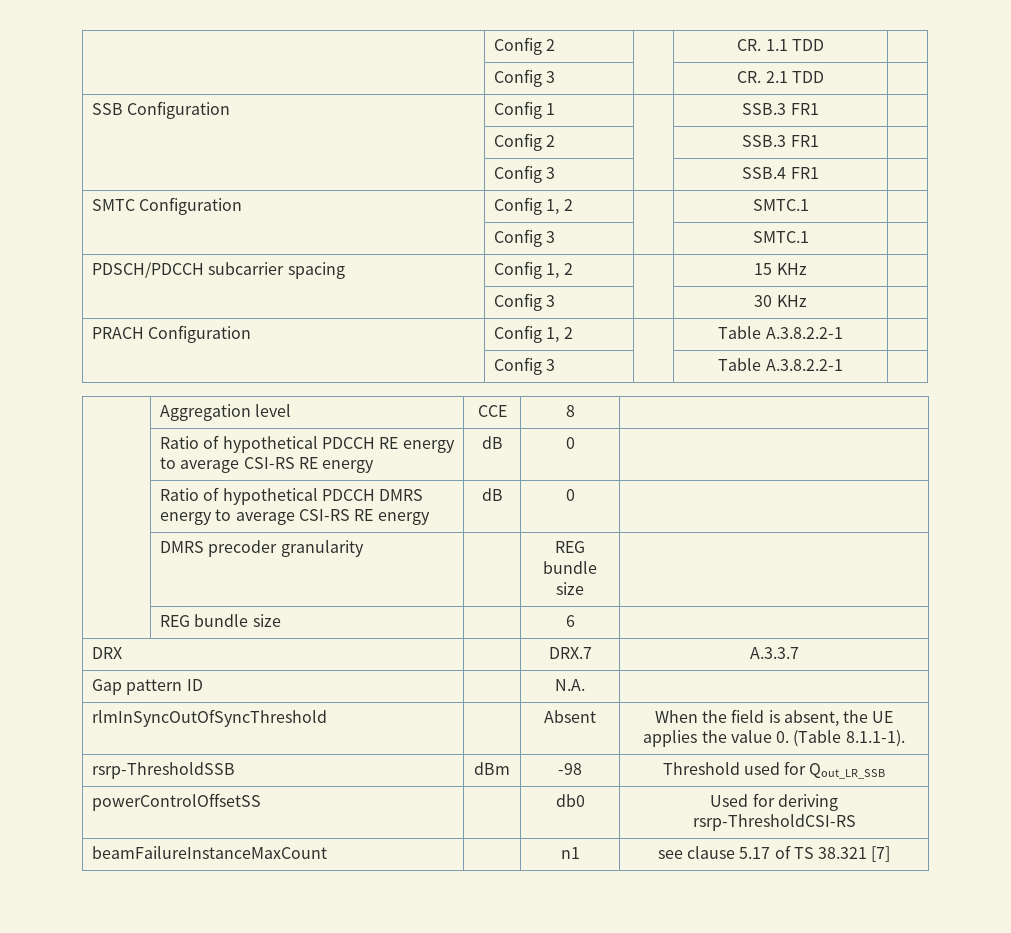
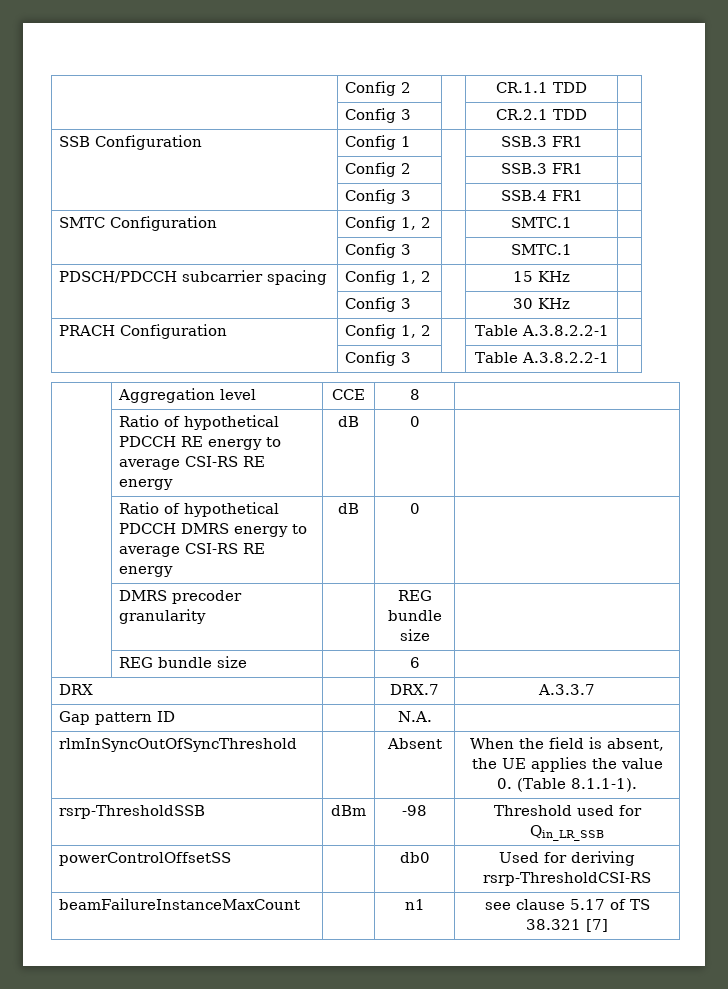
- | Config 2 | | CR. 1.1 TDD |
+ | Config 2 | | CR.1.1 TDD |
- | Config 3 | | CR. 2.1 TDD |
+ | Config 3 | | CR.2.1 TDD |
- rsrp-ThresholdSSB | dBm | -98 | Threshold used for Qout_LR_SSB
+ rsrp-ThresholdSSB | dBm | -98 | Threshold used for Qin_LR_SSB

